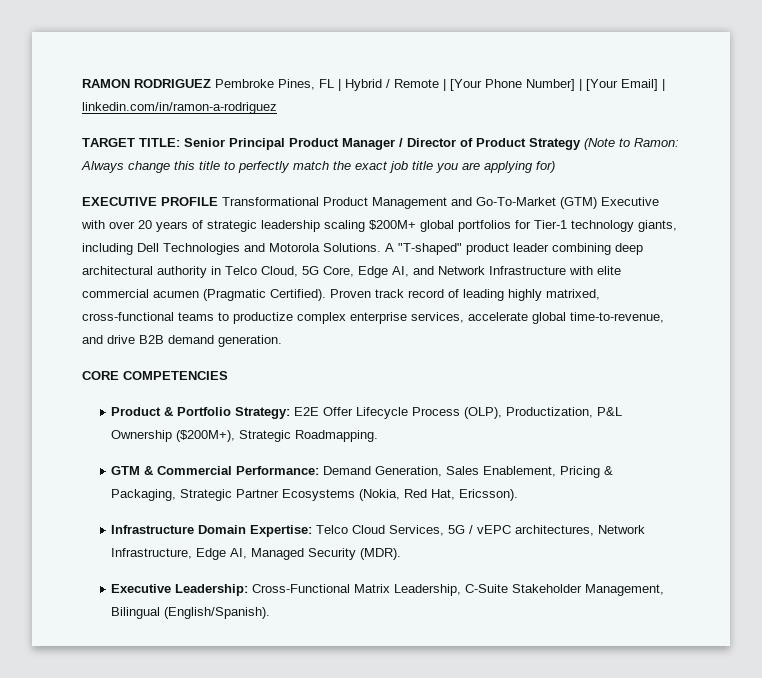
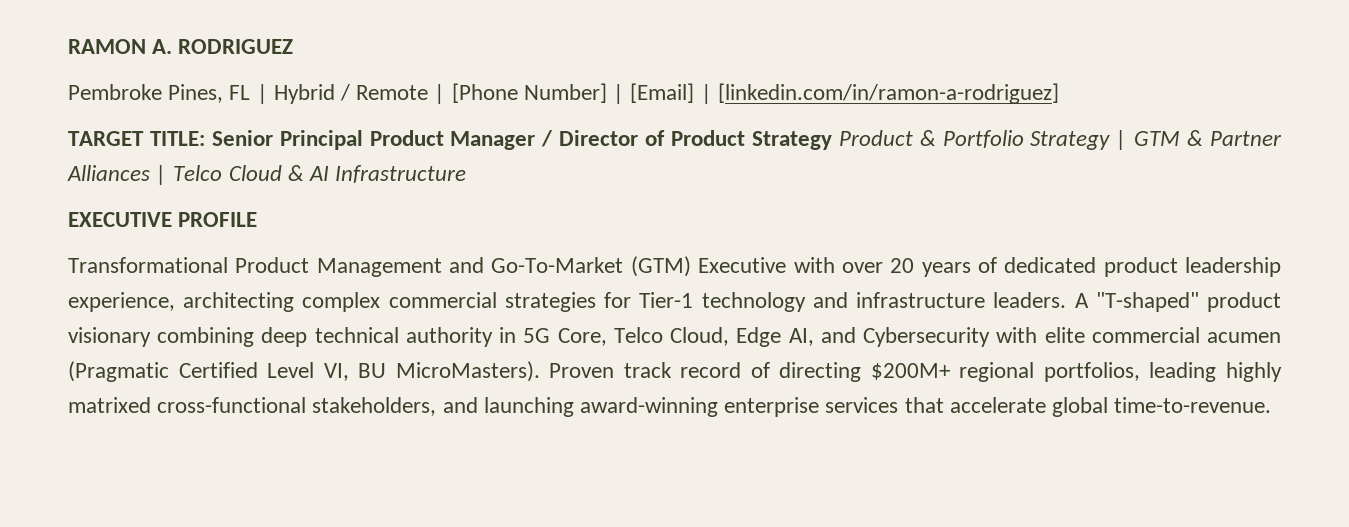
- RAMON RODRIGUEZ Pembroke Pines, FL | Hybrid / Remote | [Your Phone Number] | [Your Email] | linkedin.com/in/ramon-a-rodriguez
+ RAMON A. RODRIGUEZ
+ Pembroke Pines, FL | Hybrid / Remote | [Phone Number] | [Email] | [linkedin.com/in/ramon-a-rodriguez]
- TARGET TITLE: Senior Principal Product Manager / Director of Product Strategy (Note to Ramon: Always change this title to perfectly match the exact job title you are applying for)
+ TARGET TITLE: Senior Principal Product Manager / Director of Product Strategy Product & Portfolio Strategy | GTM & Partner Alliances | Telco Cloud & AI Infrastructure
- EXECUTIVE PROFILE Transformational Product Management and Go-To-Market (GTM) Executive with over 20 years of strategic leadership scaling $200M+ global portfolios for Tier-1 technology giants, including Dell Technologies and Motorola Solutions.
+ EXECUTIVE PROFILE
+ Transformational Product Management and Go-To-Market (GTM) Executive with over 20 years of dedicated product leadership experience, architecting complex commercial strategies for Tier-1 technology and infrastructure leaders.
- A "T-shaped" product leader combining deep architectural authority in Telco Cloud, 5G Core, Edge AI, and Network Infrastructure with elite commercial acumen (Pragmatic Certified). Proven track record of leading highly matrixed, cross-functional teams to productize complex enterprise services, accelerate global time-to-revenue, and drive B2B demand generation.
- CORE COMPETENCIES
- Product & Portfolio Strategy: E2E Offer Lifecycle Process (OLP), Productization, P&L Ownership ($200M+), Strategic Roadmapping.
- GTM & Commercial Performance: Demand Generation, Sales Enablement, Pricing & Packaging, Strategic Partner Ecosystems (Nokia, Red Hat, Ericsson).
- Infrastructure Domain Expertise: Telco Cloud Services, 5G / vEPC architectures, Network Infrastructure, Edge AI, Managed Security (MDR).
- Executive Leadership: Cross-Functional Matrix Leadership, C-Suite Stakeholder Management, Bilingual (English/Spanish).
+ A "T-shaped" product visionary combining deep technical authority in 5G Core, Telco Cloud, Edge AI, and Cybersecurity with elite commercial acumen (Pragmatic Certified Level VI, BU MicroMasters). Proven track record of directing $200M+ regional portfolios, leading highly matrixed cross-functional stakeholders, and launching award-winning enterprise services that accelerate global time-to-revenue.

